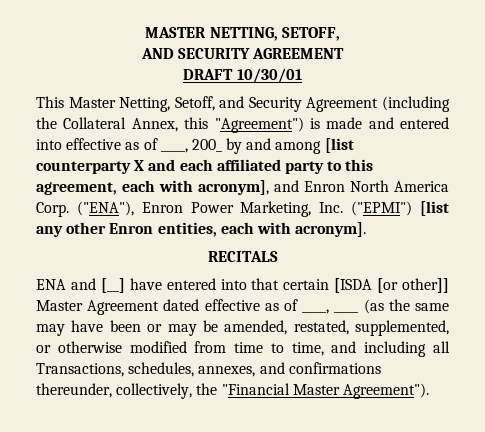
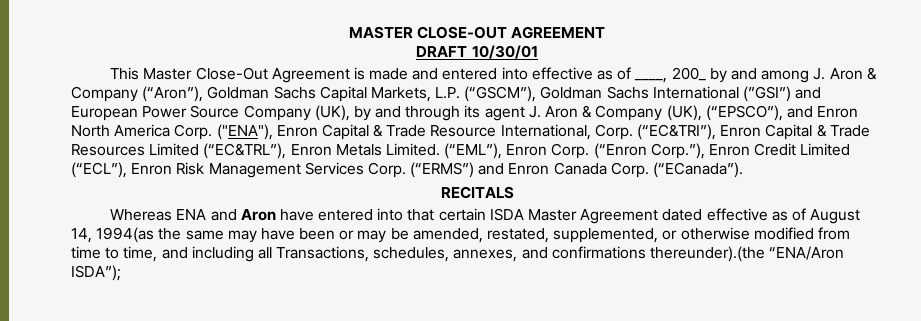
- MASTER NETTING, SETOFF,
- AND SECURITY AGREEMENT
+ MASTER CLOSE-OUT AGREEMENT
- This Master Netting, Setoff, and Security Agreement (including the Collateral Annex, this "Agreement") is made and entered into effective as of ____, 200_ by and among [list counterparty X and each affiliated party to this agreement, each with acronym], and Enron North America Corp.
+ This Master Close-Out Agreement is made and entered into effective as of ____, 200_ by and among J. Aron & Company (“Aron”), Goldman Sachs Capital Markets, L.P. (“GSCM”), Goldman Sachs International (”GSI”) and European Power Source Company (UK), by and through its agent J. Aron & Company (UK), (“EPSCO”), and Enron North America Corp.
- ("ENA"), Enron Power Marketing, Inc. ("EPMI") [list any other Enron entities, each with acronym].
+ ("ENA"), Enron Capital & Trade Resource International, Corp. (“EC&TRI”), Enron Capital & Trade Resources Limited (“EC&TRL”), Enron Metals Limited. (“EML”), Enron Corp. (“Enron Corp.”), Enron Credit Limited (“ECL”), Enron Risk Management Services Corp. (“ERMS”) and Enron Canada Corp. (“ECanada”).
- ENA and [__] have entered into that certain [ISDA [or other]] Master Agreement dated effective as of ____, ____ (as the same may have been or may be amended, restated, supplemented, or otherwise modified from time to time, and including all Transactions, schedules, annexes, and confirmations thereunder, collectively, the "Financial Master Agreement").
+ Whereas ENA and Aron have entered into that certain ISDA Master Agreement dated effective as of August 14, 1994(as the same may have been or may be amended, restated, supplemented, or otherwise modified from time to time, and including all Transactions, schedules, annexes, and confirmations thereunder).(the “ENA/Aron ISDA”);

